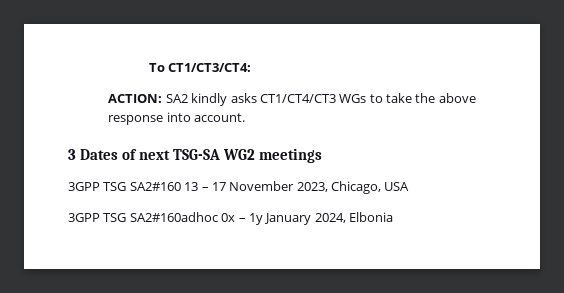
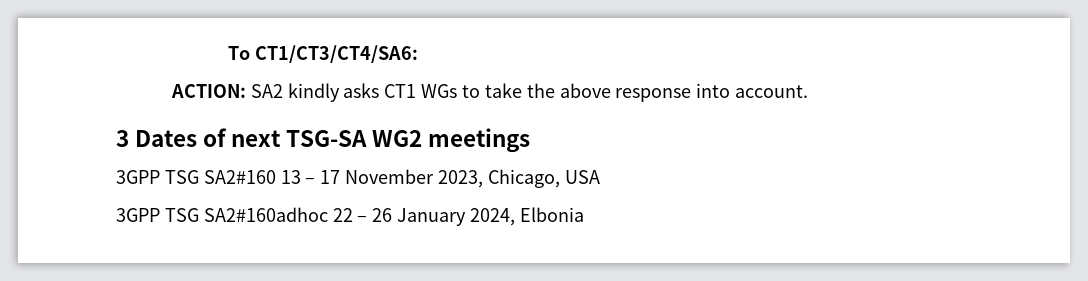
- To CT1/CT3/CT4:
+ To CT1/CT3/CT4/SA6:
- ACTION: SA2 kindly asks CT1/CT4/CT3 WGs to take the above response into account.
+ ACTION: SA2 kindly asks CT1 WGs to take the above response into account.
- 3GPP TSG SA2#160adhoc 0x – 1y January 2024, Elbonia
+ 3GPP TSG SA2#160adhoc 22 – 26 January 2024, Elbonia

